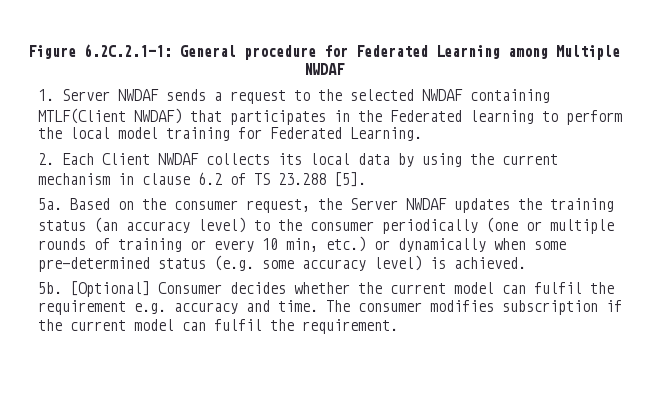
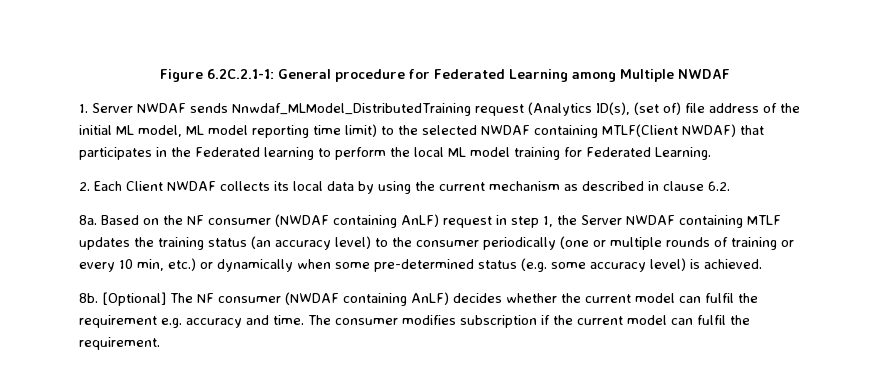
- 1. Server NWDAF sends a request to the selected NWDAF containing MTLF(Client NWDAF) that participates in the Federated learning to perform the local model training for Federated Learning.
+ 1. Server NWDAF sends Nnwdaf_MLModel_DistributedTraining request (Analytics ID(s), (set of) file address of the initial ML model, ML model reporting time limit) to the selected NWDAF containing MTLF(Client NWDAF) that participates in the Federated learning to perform the local ML model training for Federated Learning.
- 2. Each Client NWDAF collects its local data by using the current mechanism in clause 6.2 of TS 23.288 [5].
- 5a. Based on the consumer request, the Server NWDAF updates the training status (an accuracy level) to the consumer periodically (one or multiple rounds of training or every 10 min, etc.) or dynamically when some pre-determined status (e.g. some accuracy level) is achieved.
+ 2. Each Client NWDAF collects its local data by using the current mechanism as described in clause 6.2.
+ 8a. Based on the NF consumer (NWDAF containing AnLF) request in step 1, the Server NWDAF containing MTLF updates the training status (an accuracy level) to the consumer periodically (one or multiple rounds of training or every 10 min, etc.) or dynamically when some pre-determined status (e.g. some accuracy level) is achieved.
- 5b. [Optional] Consumer decides whether the current model can fulfil the requirement e.g. accuracy and time.
+ 8b. [Optional] The NF consumer (NWDAF containing AnLF) decides whether the current model can fulfil the requirement e.g. accuracy and time.

